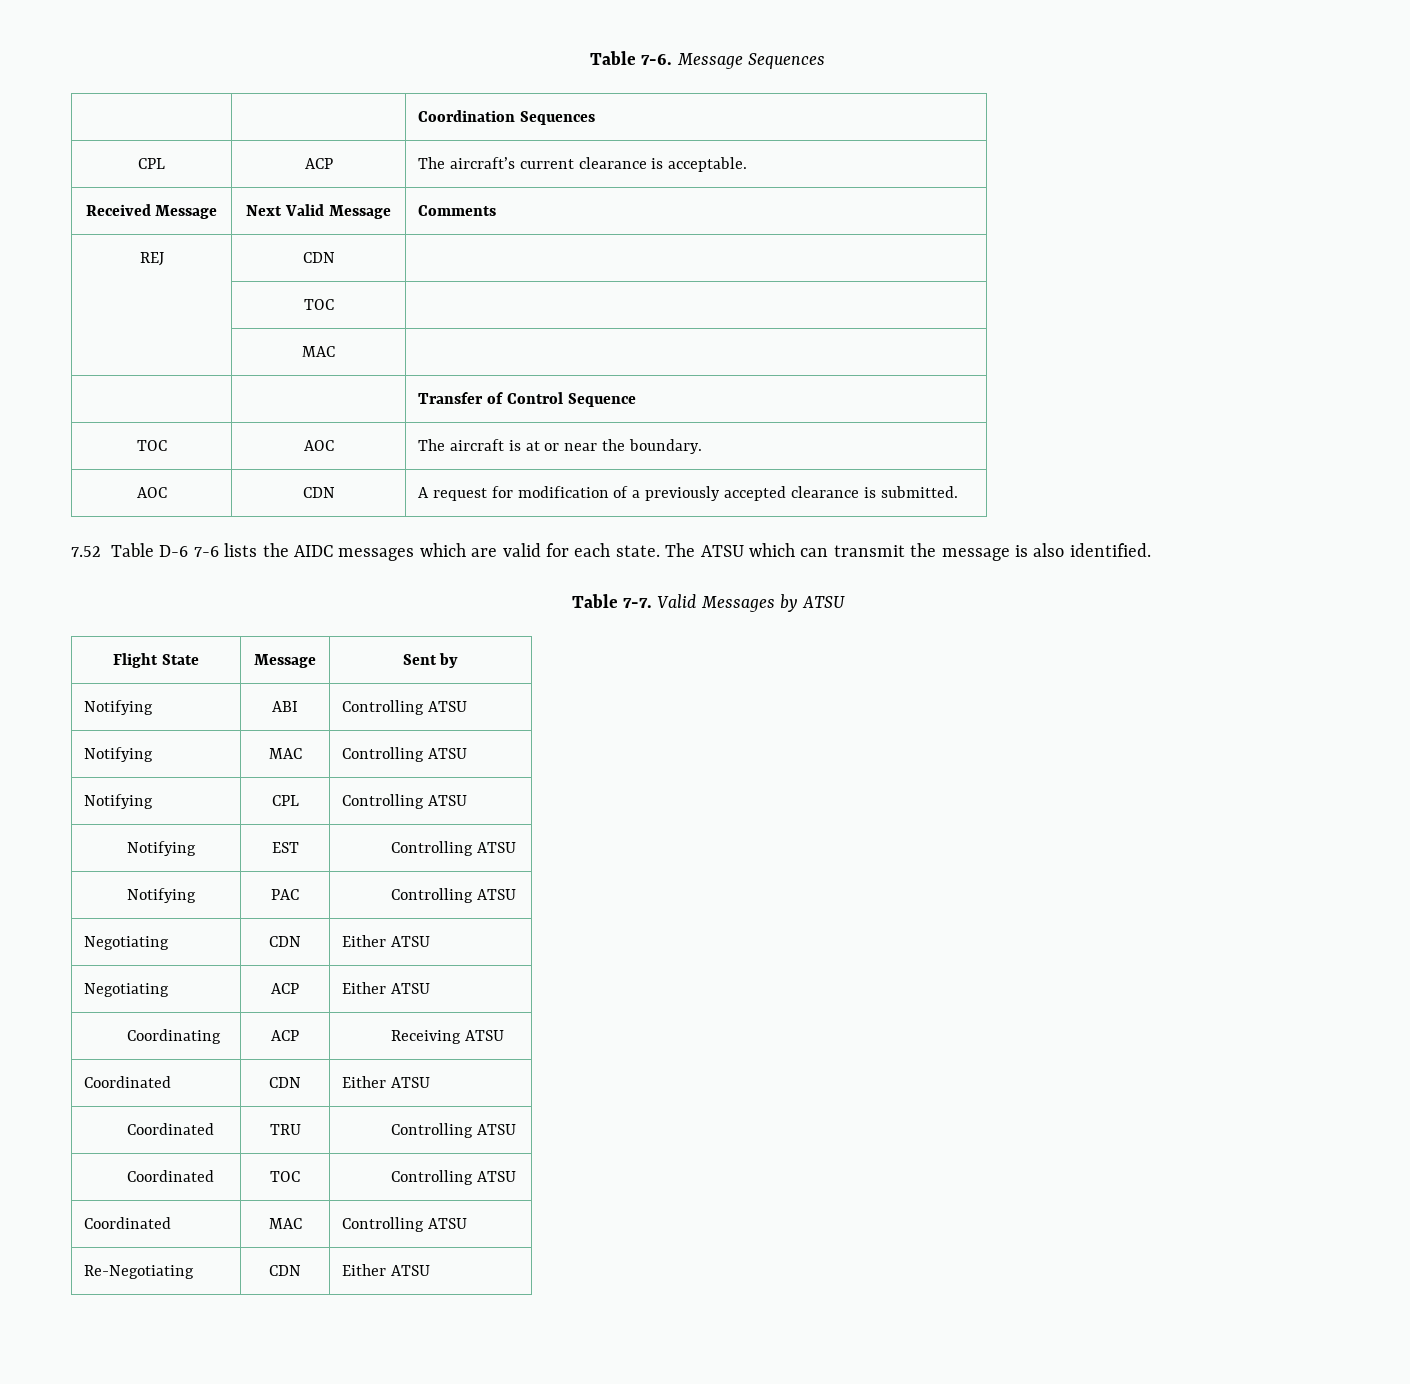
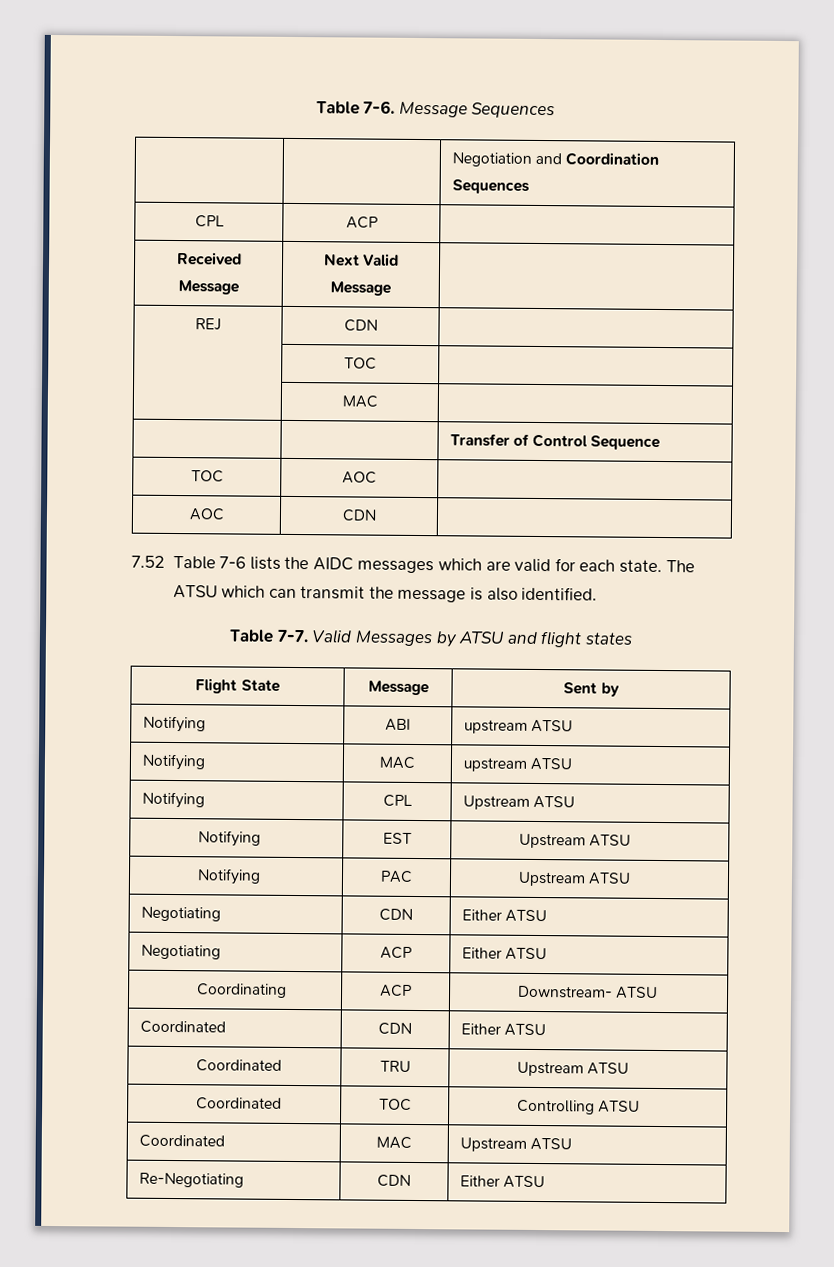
- | | Coordination Sequences
+ | | Negotiation and Coordination Sequences
- CPL | ACP | The aircraft’s current clearance is acceptable.
+ CPL | ACP |
- Received Message | Next Valid Message | Comments
+ Received Message | Next Valid Message |
- TOC | AOC | The aircraft is at or near the boundary.
- AOC | CDN | A request for modification of a previously accepted clearance is submitted.
+ TOC | AOC |
+ AOC | CDN |
- 7.52 Table D-6 7-6 lists the AIDC messages which are valid for each state.
+ 7.52 Table 7-6 lists the AIDC messages which are valid for each state.
- Valid Messages by ATSU
+ Valid Messages by ATSU and flight states
- Notifying | ABI | Controlling ATSU
+ Notifying | ABI | upstream ATSU
- Notifying | MAC | Controlling ATSU
+ Notifying | MAC | upstream ATSU
- Notifying | CPL | Controlling ATSU
+ Notifying | CPL | Upstream ATSU
- Notifying | EST | Controlling ATSU
+ Notifying | EST | Upstream ATSU
- Notifying | PAC | Controlling ATSU
+ Notifying | PAC | Upstream ATSU
- Coordinating | ACP | Receiving ATSU
+ Coordinating | ACP | Downstream- ATSU
- Coordinated | TRU | Controlling ATSU
+ Coordinated | TRU | Upstream ATSU
- Coordinated | MAC | Controlling ATSU
+ Coordinated | MAC | Upstream ATSU

